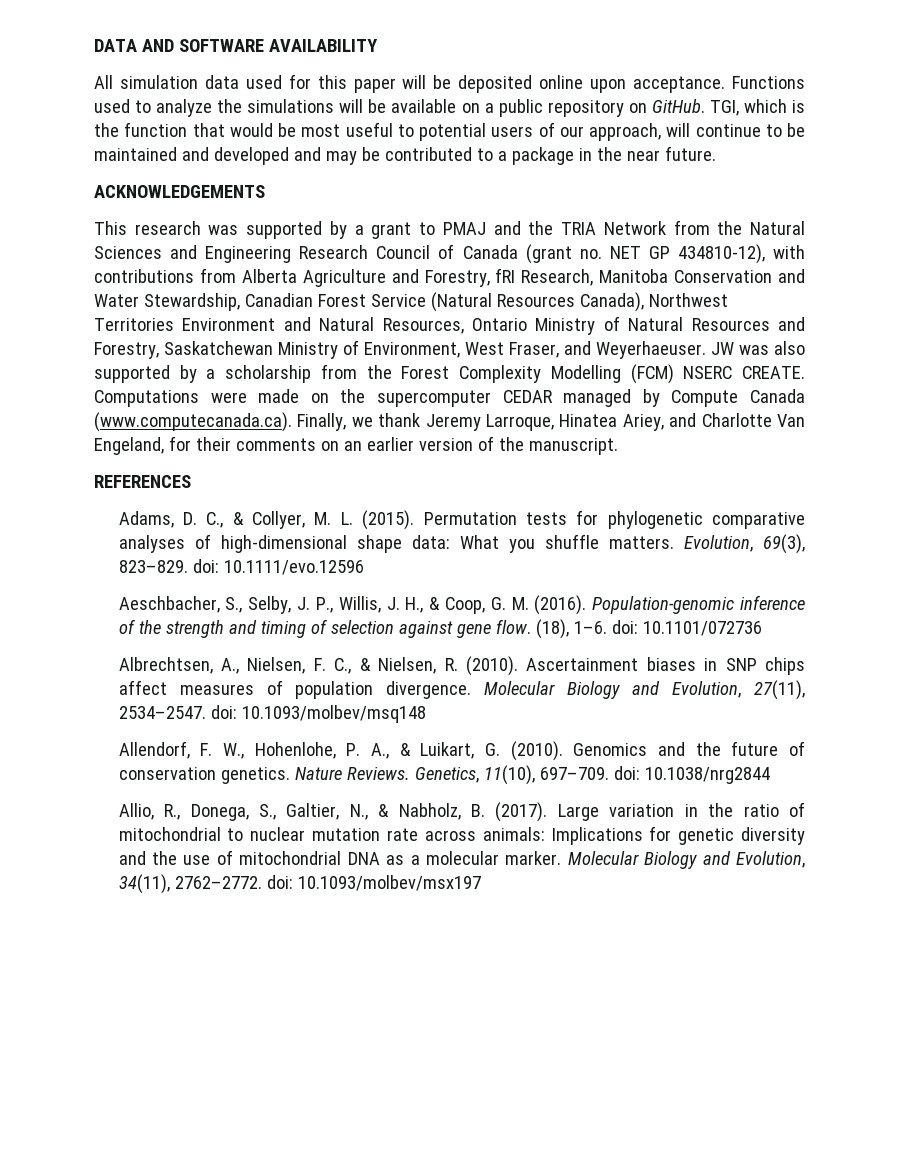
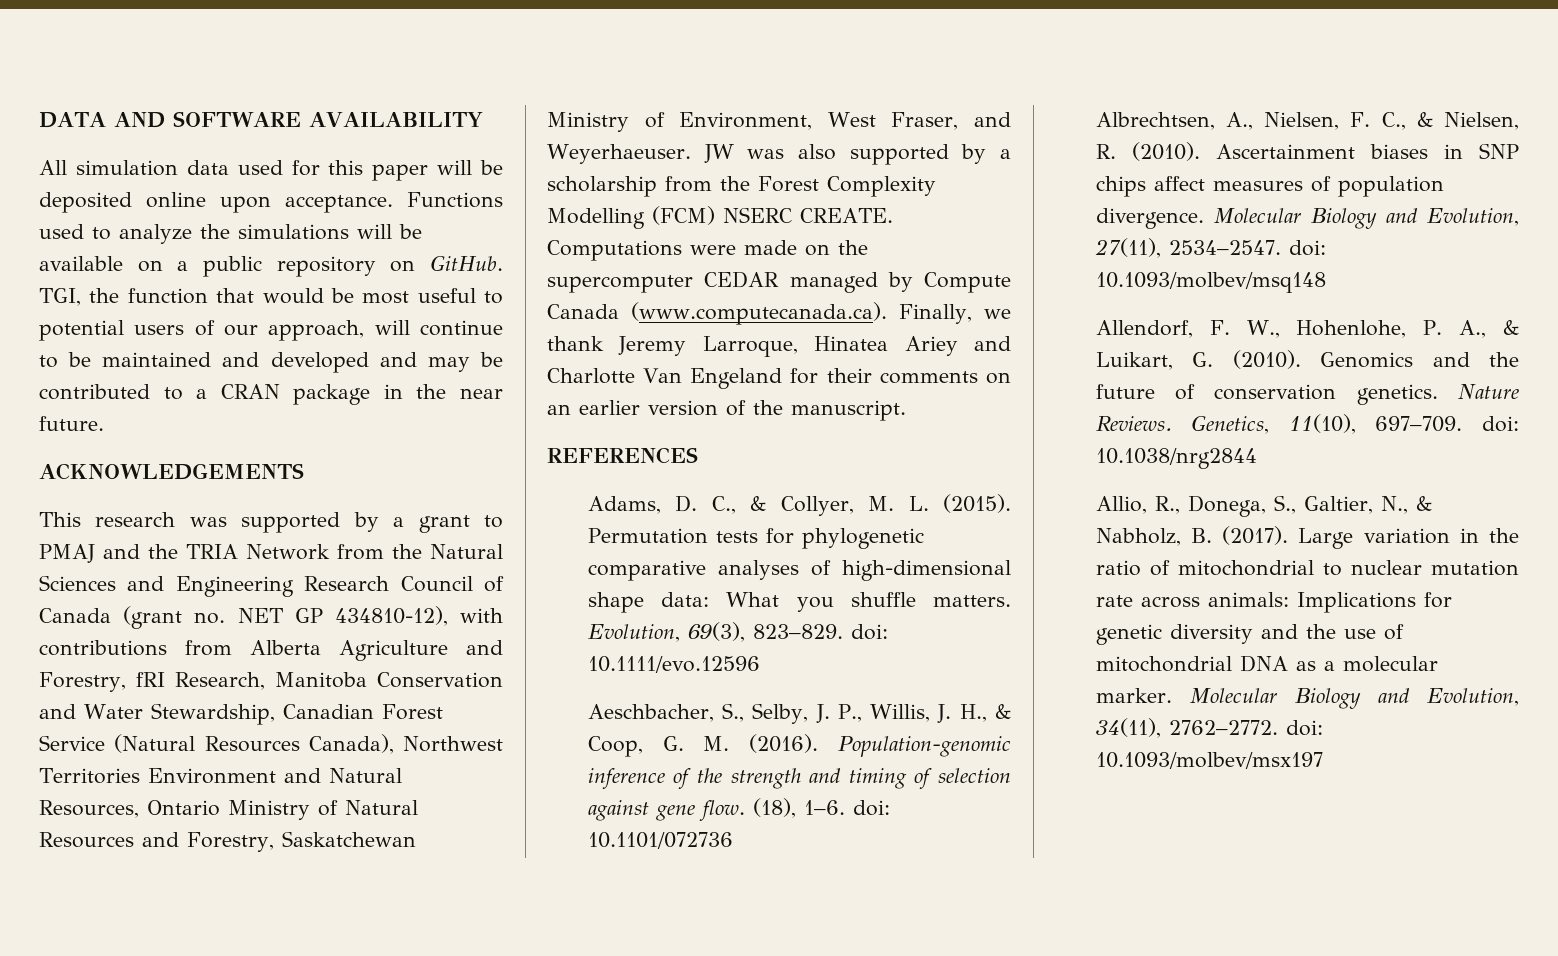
- TGI, which is the function that would be most useful to potential users of our approach, will continue to be maintained and developed and may be contributed to a package in the near future.
+ TGI, the function that would be most useful to potential users of our approach, will continue to be maintained and developed and may be contributed to a CRAN package in the near future.
- Computations were made on the supercomputer CEDAR managed by Compute Canada (www.computecanada.ca). Finally, we thank Jeremy Larroque, Hinatea Ariey, and Charlotte Van Engeland, for their comments on an earlier version of the manuscript.
+ Computations were made on the supercomputer CEDAR managed by Compute Canada (www.computecanada.ca). Finally, we thank Jeremy Larroque, Hinatea Ariey and Charlotte Van Engeland for their comments on an earlier version of the manuscript.

